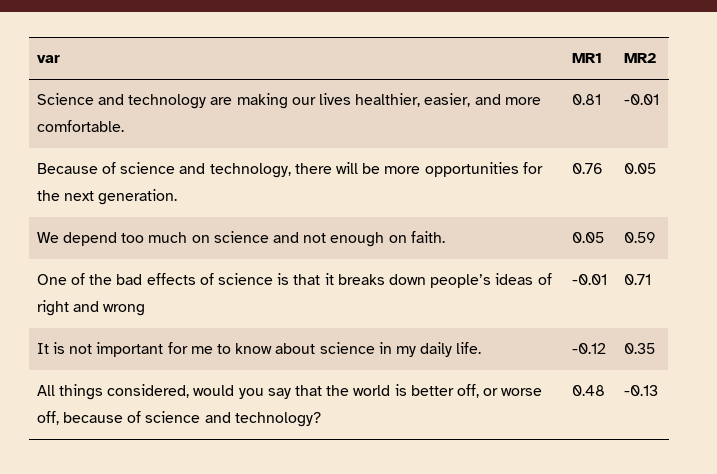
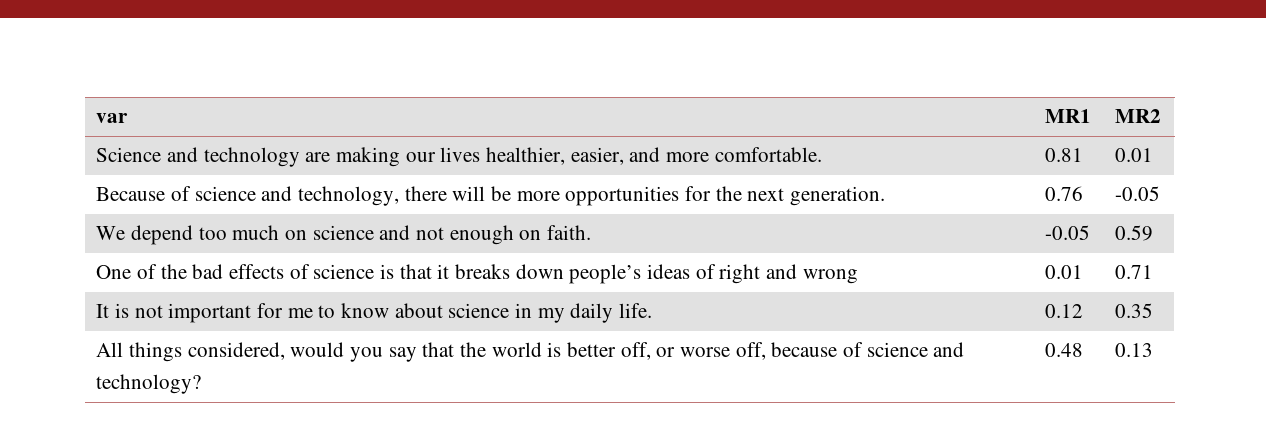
- Science and technology are making our lives healthier, easier, and more comfortable. | 0.81 | -0.01
+ Science and technology are making our lives healthier, easier, and more comfortable. | 0.81 | 0.01
- Because of science and technology, there will be more opportunities for the next generation. | 0.76 | 0.05
+ Because of science and technology, there will be more opportunities for the next generation. | 0.76 | -0.05
- We depend too much on science and not enough on faith. | 0.05 | 0.59
+ We depend too much on science and not enough on faith. | -0.05 | 0.59
- One of the bad effects of science is that it breaks down people’s ideas of right and wrong | -0.01 | 0.71
+ One of the bad effects of science is that it breaks down people’s ideas of right and wrong | 0.01 | 0.71
- It is not important for me to know about science in my daily life. | -0.12 | 0.35
+ It is not important for me to know about science in my daily life. | 0.12 | 0.35
- All things considered, would you say that the world is better off, or worse off, because of science and technology? | 0.48 | -0.13
+ All things considered, would you say that the world is better off, or worse off, because of science and technology? | 0.48 | 0.13

